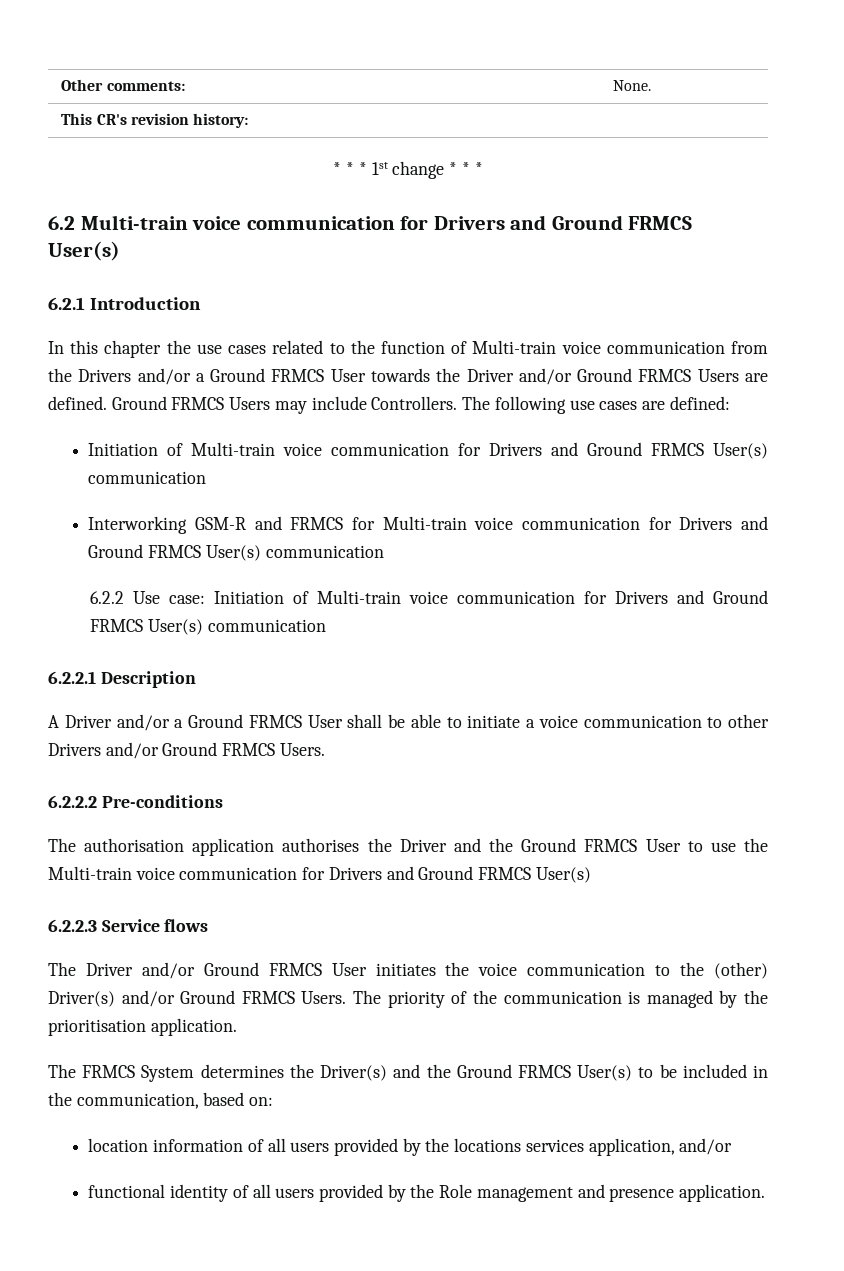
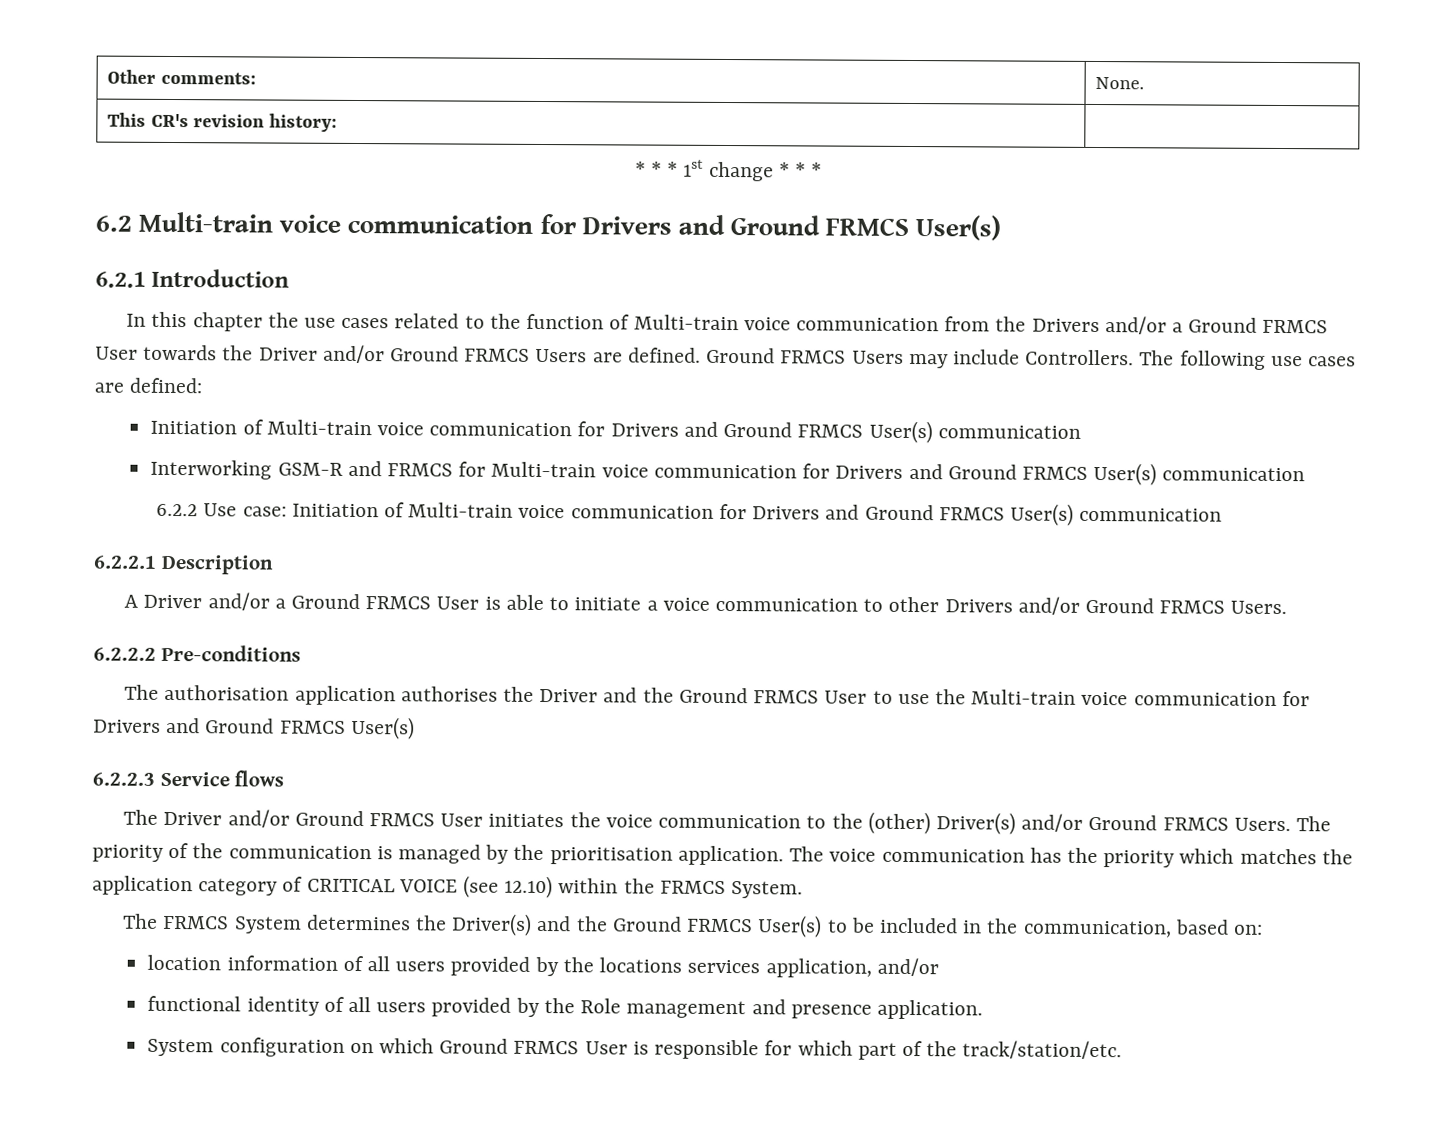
- A Driver and/or a Ground FRMCS User shall be able to initiate a voice communication to other Drivers and/or Ground FRMCS Users.
+ A Driver and/or a Ground FRMCS User is able to initiate a voice communication to other Drivers and/or Ground FRMCS Users.
+ The voice communication has the priority which matches the application category of CRITICAL VOICE (see 12.10) within the FRMCS System.
+ System configuration on which Ground FRMCS User is responsible for which part of the track/station/etc.

